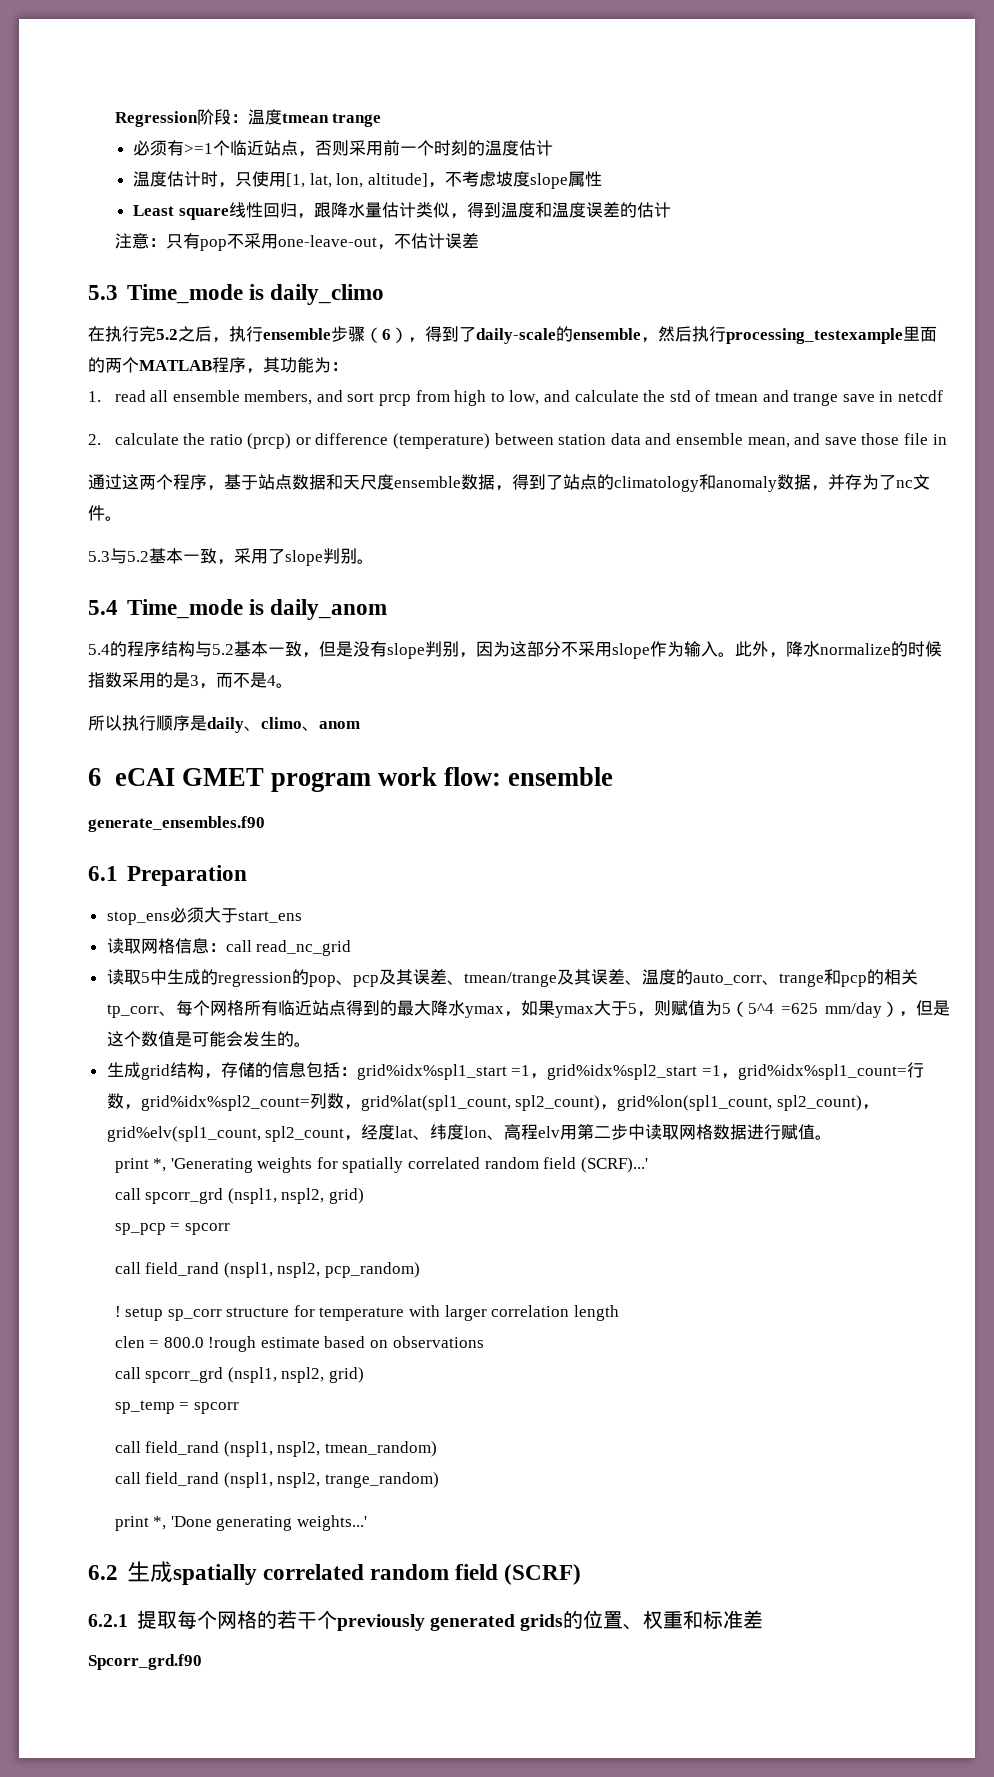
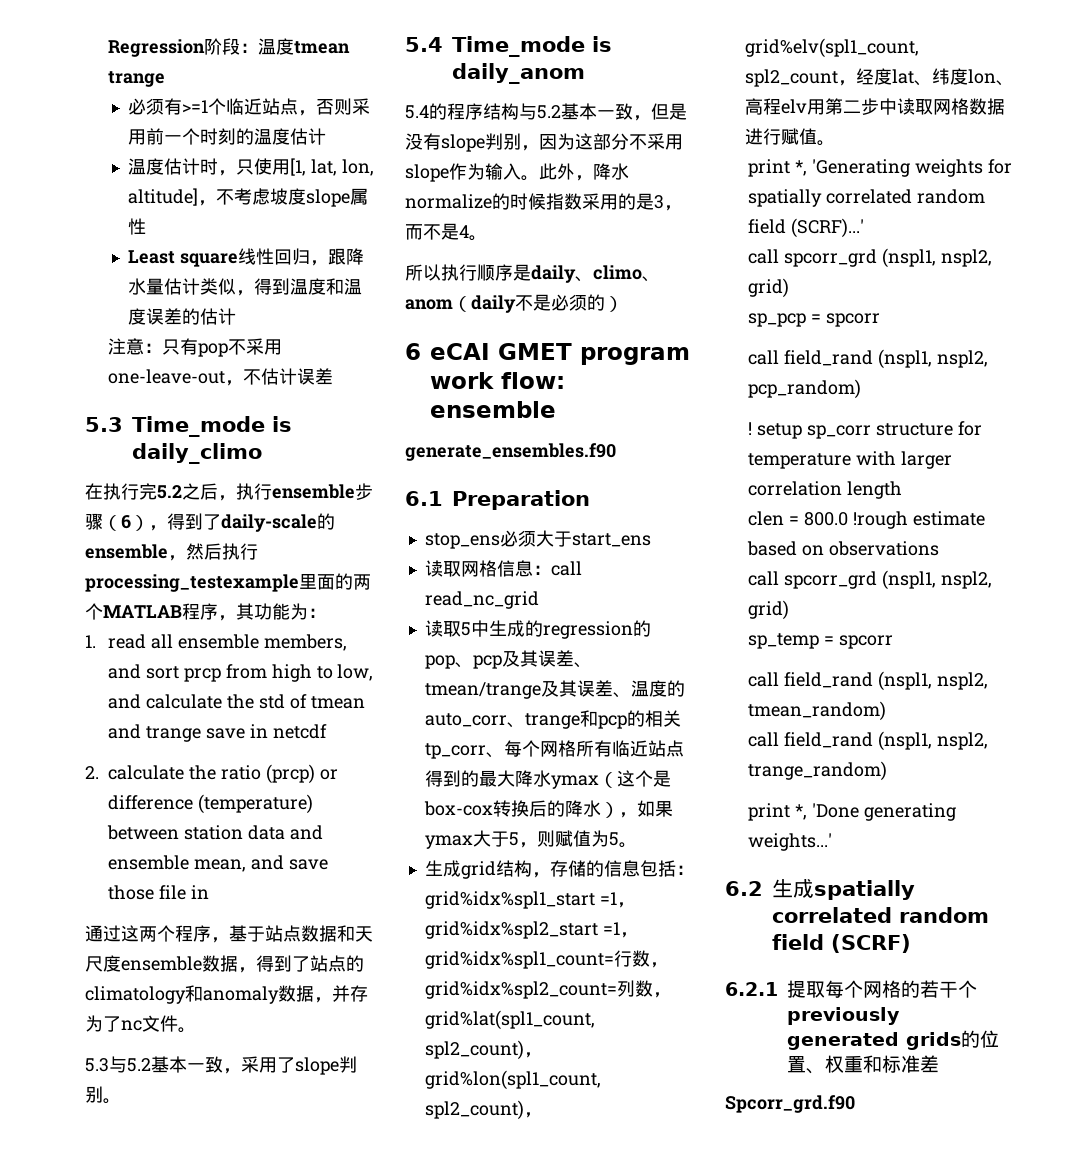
- 所以执行顺序是daily、climo、anom
+ 所以执行顺序是daily、climo、anom（daily不是必须的）
- 读取5中生成的regression的pop、pcp及其误差、tmean/trange及其误差、温度的auto_corr、trange和pcp的相关tp_corr、每个网格所有临近站点得到的最大降水ymax，如果ymax大于5，则赋值为5（5^4 =625 mm/day），但是这个数值是可能会发生的。
+ 读取5中生成的regression的pop、pcp及其误差、tmean/trange及其误差、温度的auto_corr、trange和pcp的相关tp_corr、每个网格所有临近站点得到的最大降水ymax（这个是box-cox转换后的降水），如果ymax大于5，则赋值为5。

